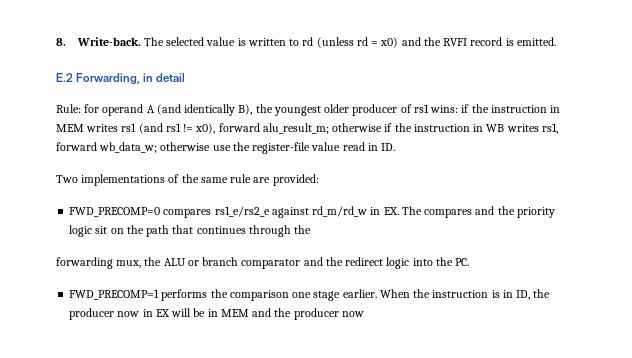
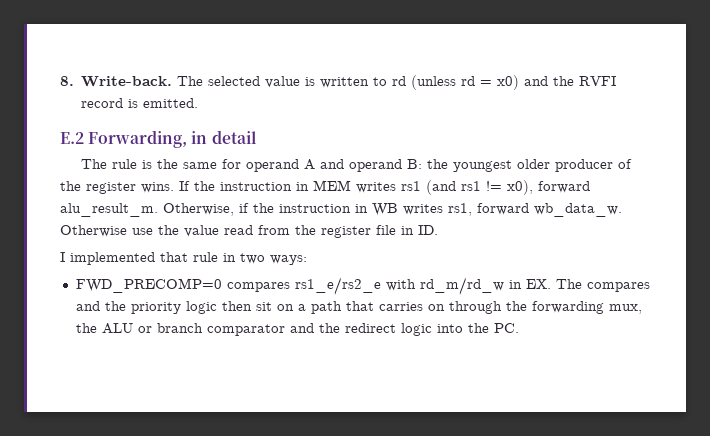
- Rule: for operand A (and identically B), the youngest older producer of rs1 wins: if the instruction in MEM writes rs1 (and rs1 != x0), forward alu_result_m; otherwise if the instruction in WB writes rs1, forward wb_data_w; otherwise use the register-file value read in ID.
- Two implementations of the same rule are provided:
+ The rule is the same for operand A and operand B: the youngest older producer of the register wins. If the instruction in MEM writes rs1 (and rs1 != x0), forward alu_result_m. Otherwise, if the instruction in WB writes rs1, forward wb_data_w. Otherwise use the value read from the register file in ID.
+ I implemented that rule in two ways:
- FWD_PRECOMP=0 compares rs1_e/rs2_e against rd_m/rd_w in EX. The compares and the priority logic sit on the path that continues through the
- forwarding mux, the ALU or branch comparator and the redirect logic into the PC.
+ FWD_PRECOMP=0 compares rs1_e/rs2_e with rd_m/rd_w in EX. The compares and the priority logic then sit on a path that carries on through the forwarding mux, the ALU or branch comparator and the redirect logic into the PC.
- FWD_PRECOMP=1 performs the comparison one stage earlier. When the instruction is in ID, the producer now in EX will be in MEM and the producer now

